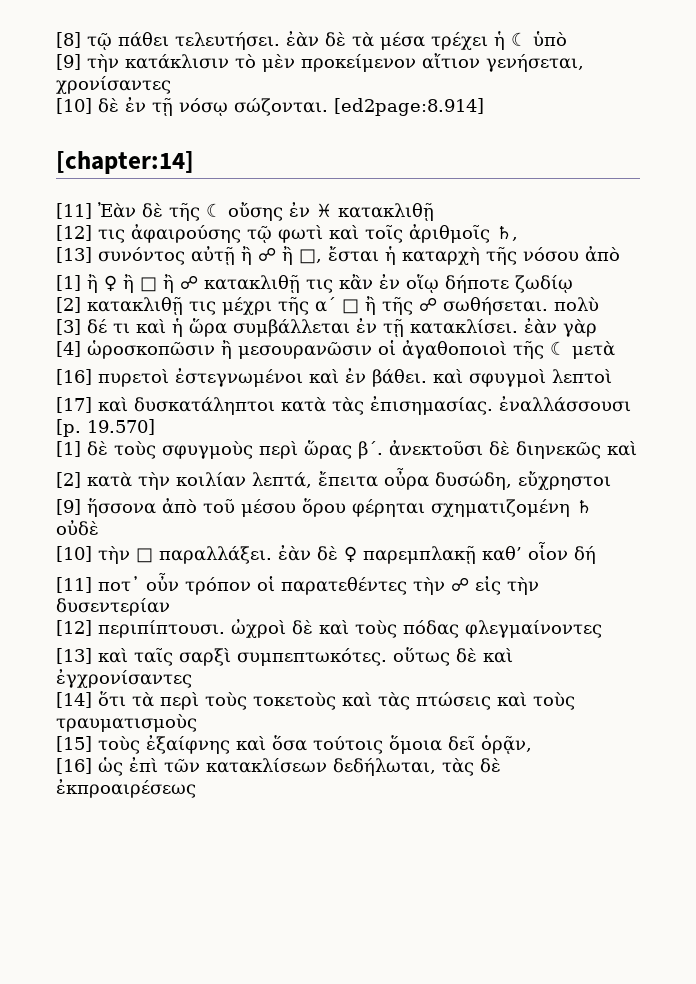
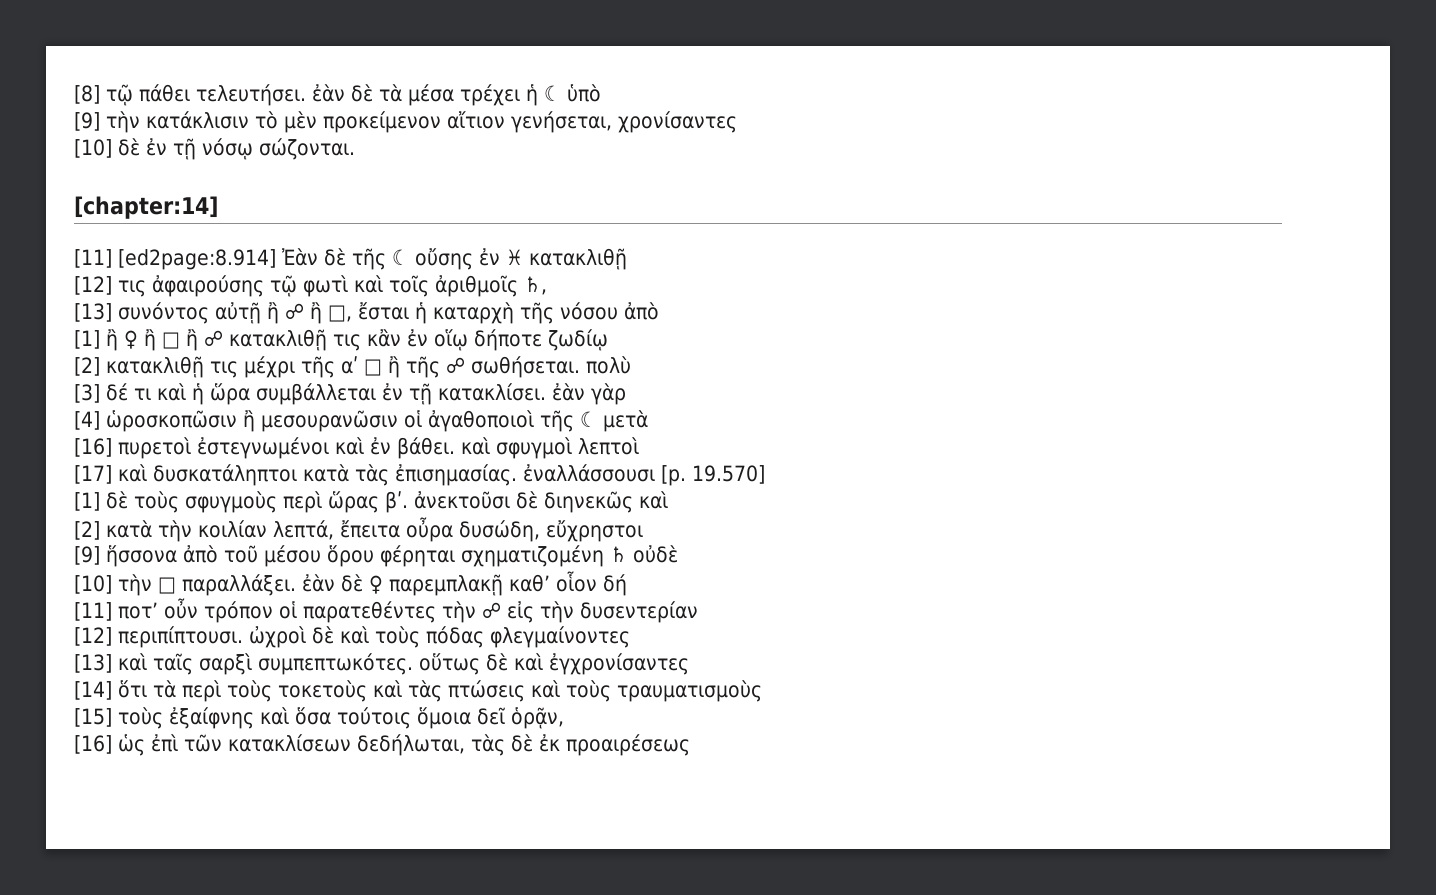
- [ed2page:8.914]
- [11] Ἐὰν δὲ τῆς ☾ οὔσης ἐν ♓ κατακλιθῇ
+ [11] [ed2page:8.914] Ἐὰν δὲ τῆς ☾ οὔσης ἐν ♓ κατακλιθῇ
- [2] κατακλιθῇ τις μέχρι τῆς α΄ □ ἢ τῆς ☍ σωθήσεται. πολὺ
+ [2] κατακλιθῇ τις μέχρι τῆς αʹ □ ἢ τῆς ☍ σωθήσεται. πολὺ
- [1] δὲ τοὺς σφυγμοὺς περὶ ὥρας β΄. ἀνεκτοῦσι δὲ διηνεκῶς καὶ
+ [1] δὲ τοὺς σφυγμοὺς περὶ ὥρας βʹ. ἀνεκτοῦσι δὲ διηνεκῶς καὶ
- [11] ποτ᾽ οὖν τρόπον οἱ παρατεθέντες τὴν ☍ εἰς τὴν δυσεντερίαν
+ [11] ποτ’ οὖν τρόπον οἱ παρατεθέντες τὴν ☍ εἰς τὴν δυσεντερίαν
- [16] ὡς ἐπὶ τῶν κατακλίσεων δεδήλωται, τὰς δὲ ἐκπροαιρέσεως
+ [16] ὡς ἐπὶ τῶν κατακλίσεων δεδήλωται, τὰς δὲ ἐκ προαιρέσεως

